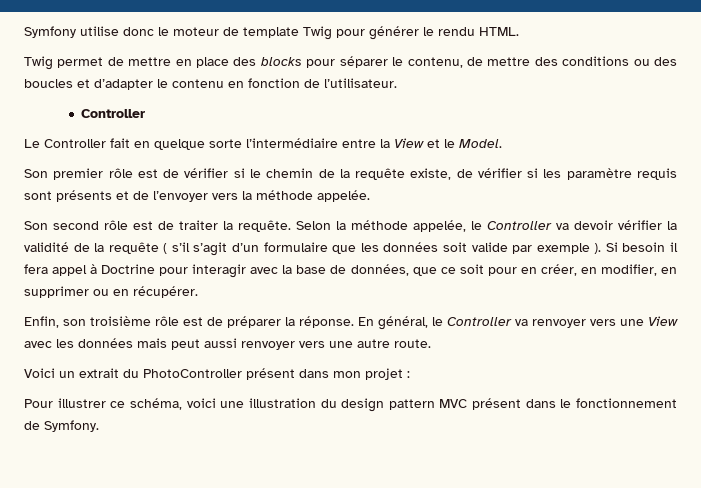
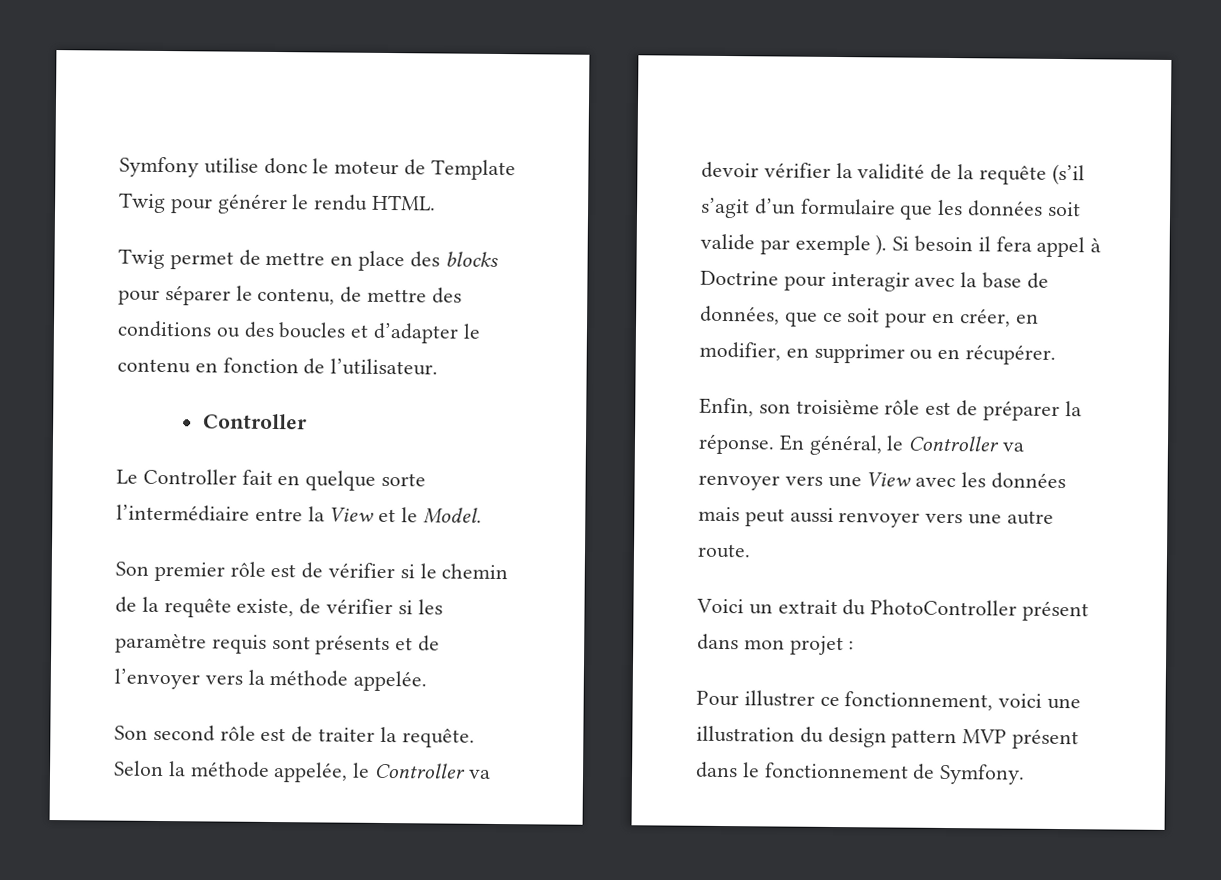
- Symfony utilise donc le moteur de template Twig pour générer le rendu HTML.
+ Symfony utilise donc le moteur de Template Twig pour générer le rendu HTML.
- Selon la méthode appelée, le Controller va devoir vérifier la validité de la requête ( s’il s’agit d’un formulaire que les données soit valide par exemple ).
+ Selon la méthode appelée, le Controller va devoir vérifier la validité de la requête (s’il s’agit d’un formulaire que les données soit valide par exemple ).
- Pour illustrer ce schéma, voici une illustration du design pattern MVC présent dans le fonctionnement de Symfony.
+ Pour illustrer ce fonctionnement, voici une illustration du design pattern MVP présent dans le fonctionnement de Symfony.

